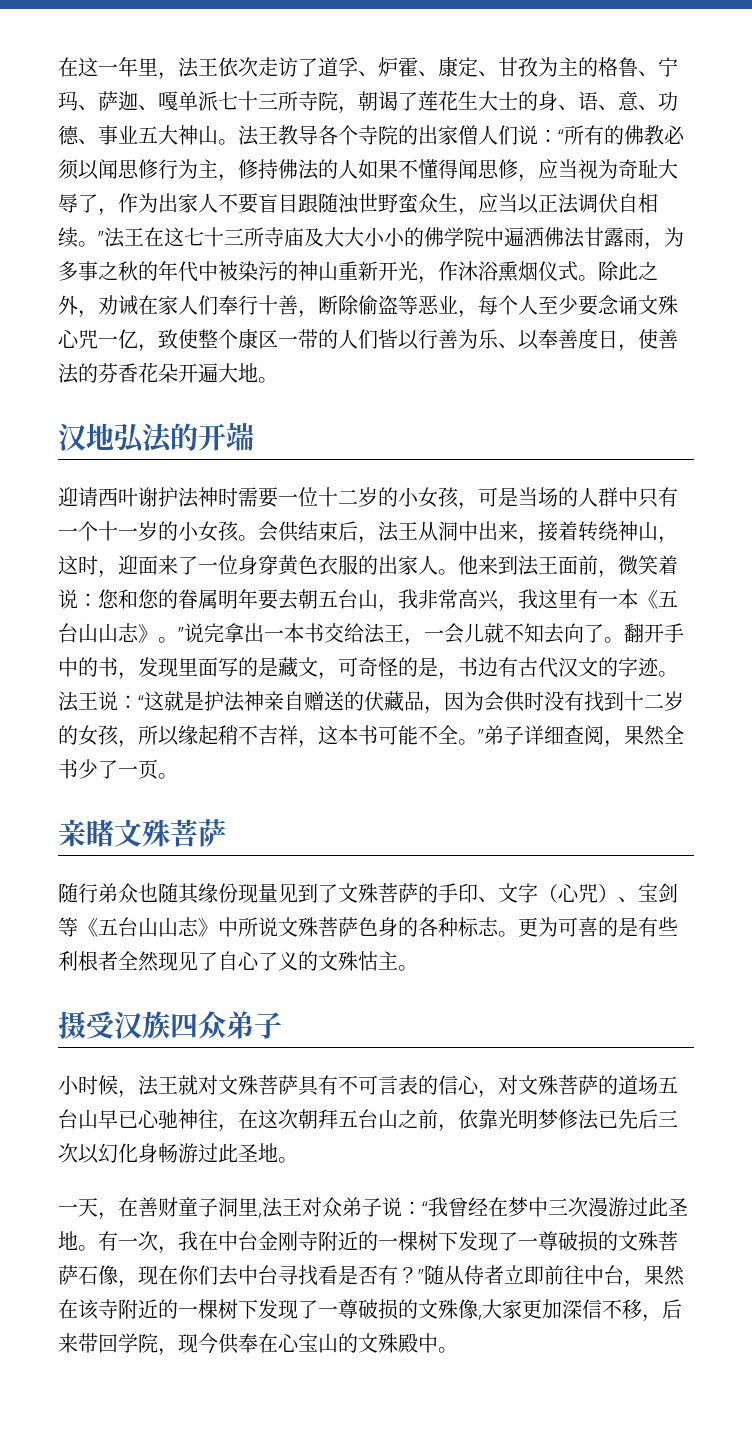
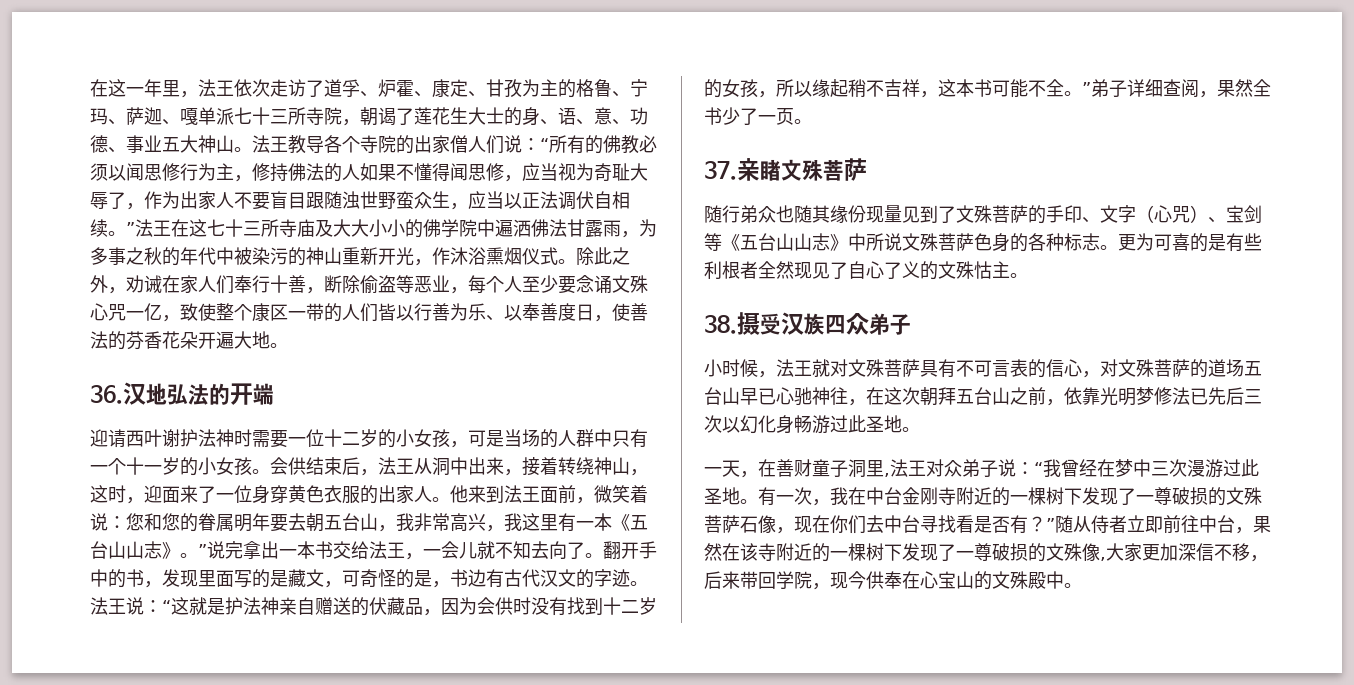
- 汉地弘法的开端
+ 36.汉地弘法的开端
- 亲睹文殊菩萨
+ 37.亲睹文殊菩萨
- 摄受汉族四众弟子
+ 38.摄受汉族四众弟子

